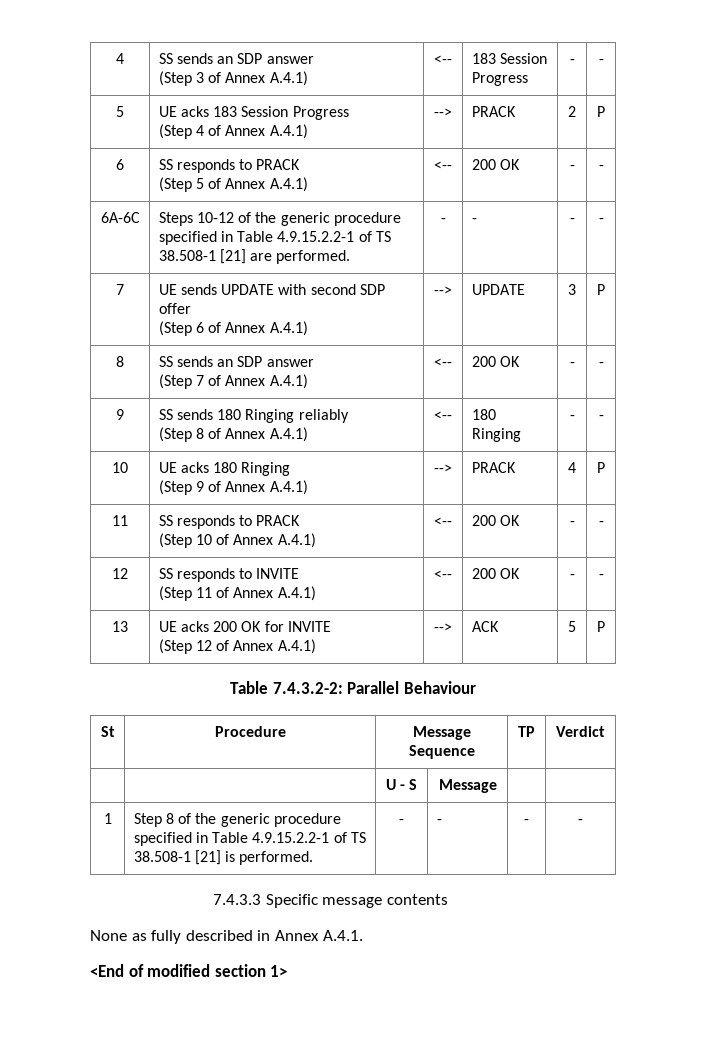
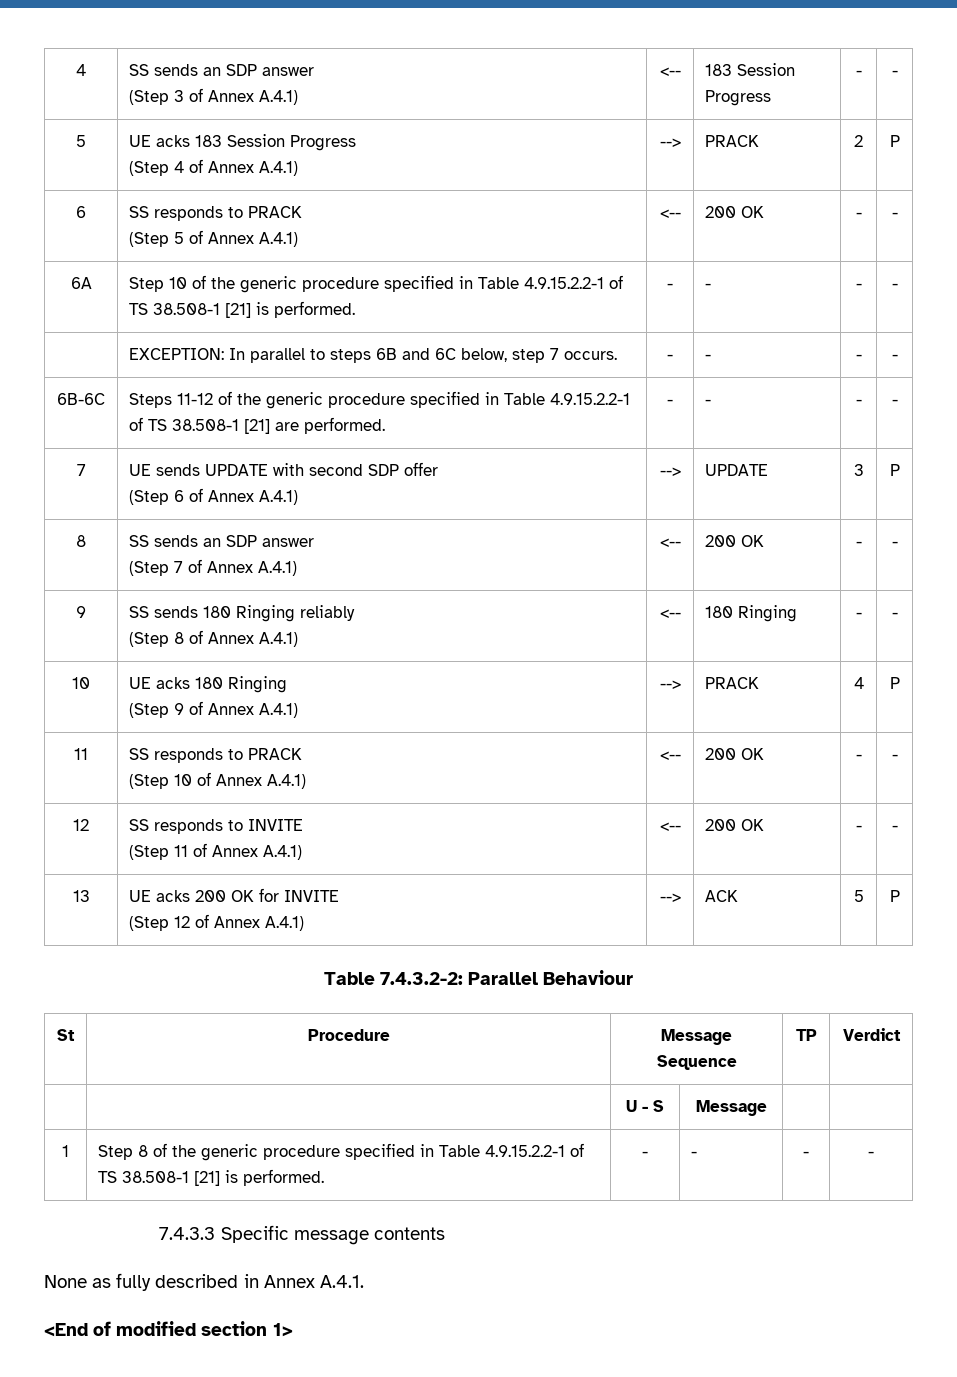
- 6A-6C | Steps 10-12 of the generic procedure specified in Table 4.9.15.2.2-1 of TS 38.508-1 [21] are performed. | - | - | - | -
+ 6A | Step 10 of the generic procedure specified in Table 4.9.15.2.2-1 of TS 38.508-1 [21] is performed. | - | - | - | -
+ | EXCEPTION: In parallel to steps 6B and 6C below, step 7 occurs. | - | - | - | -
+ 6B-6C | Steps 11-12 of the generic procedure specified in Table 4.9.15.2.2-1 of TS 38.508-1 [21] are performed. | - | - | - | -

